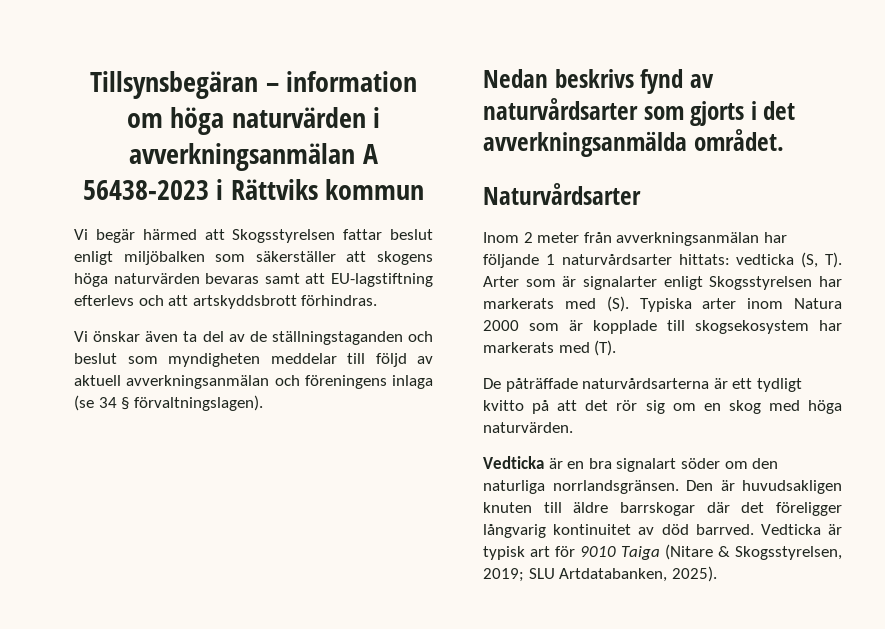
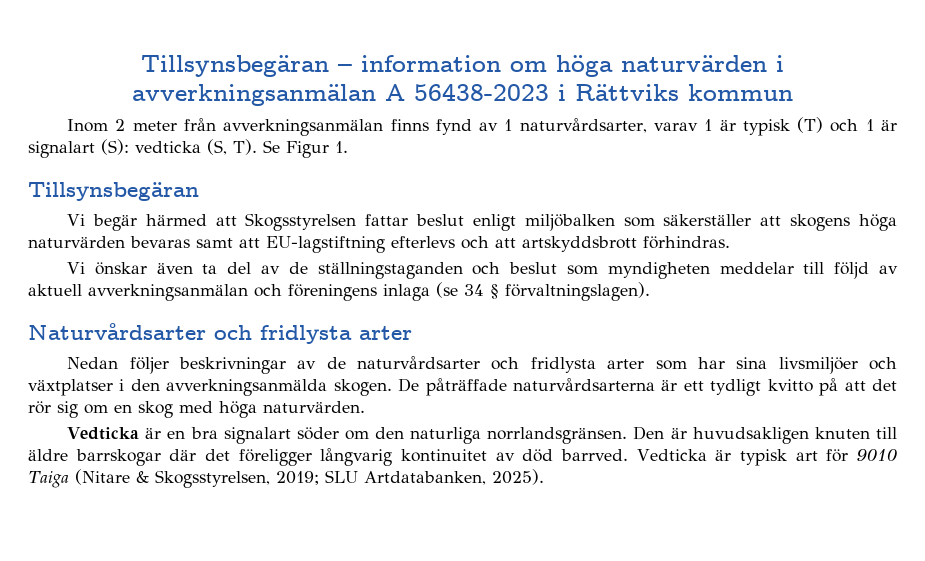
+ Inom 2 meter från avverkningsanmälan finns fynd av 1 naturvårdsarter, varav 1 är typisk (T) och 1 är signalart (S): vedticka (S, T). Se Figur 1.
+ Tillsynsbegäran
- Nedan beskrivs fynd av naturvårdsarter som gjorts i det avverkningsanmälda området.
- Naturvårdsarter
- Inom 2 meter från avverkningsanmälan har följande 1 naturvårdsarter hittats: vedticka (S, T). Arter som är signalarter enligt Skogsstyrelsen har markerats med (S). Typiska arter inom Natura 2000 som är kopplade till skogsekosystem har markerats med (T).
- De påträffade naturvårdsarterna är ett tydligt kvitto på att det rör sig om en skog med höga naturvärden.
+ Naturvårdsarter och fridlysta arter
+ Nedan följer beskrivningar av de naturvårdsarter och fridlysta arter som har sina livsmiljöer och växtplatser i den avverkningsanmälda skogen. De påträffade naturvårdsarterna är ett tydligt kvitto på att det rör sig om en skog med höga naturvärden.

